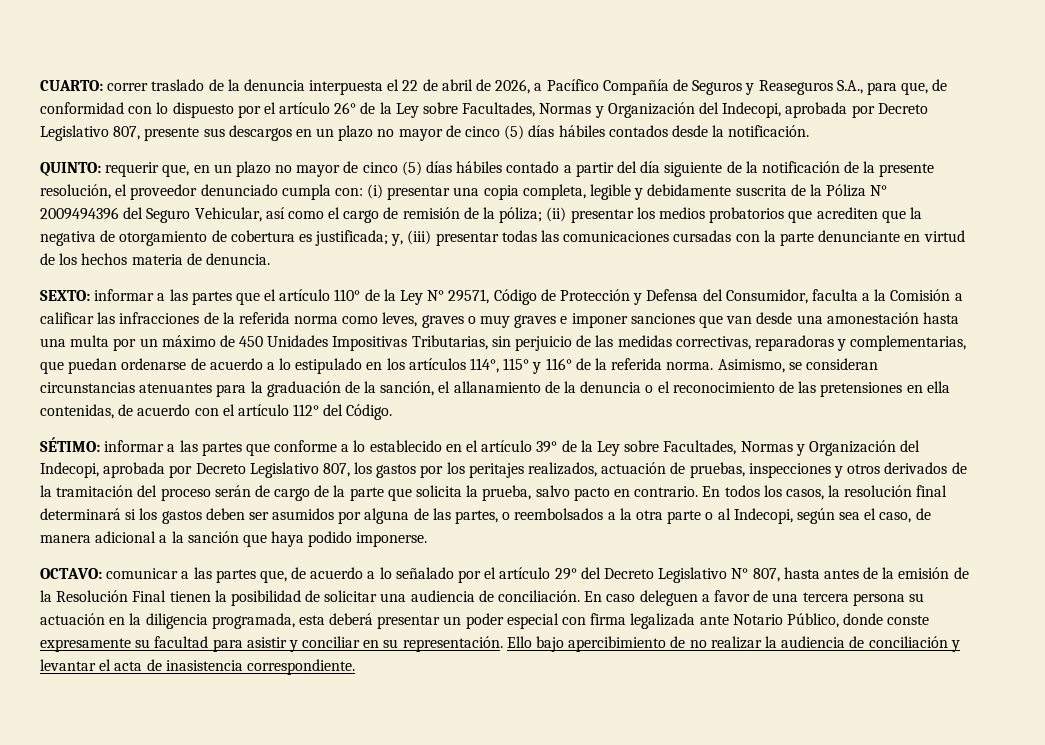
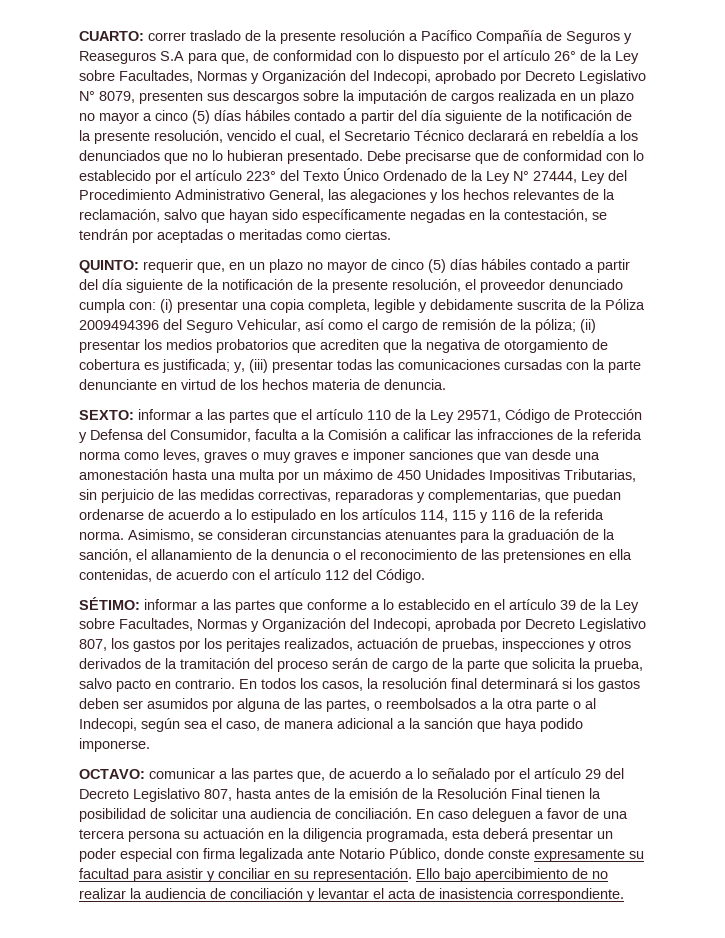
- CUARTO: correr traslado de la denuncia interpuesta el 22 de abril de 2026, a Pacífico Compañía de Seguros y Reaseguros S.A., para que, de conformidad con lo dispuesto por el artículo 26° de la Ley sobre Facultades, Normas y Organización del Indecopi, aprobada por Decreto Legislativo 807, presente sus descargos en un plazo no mayor de cinco (5) días hábiles contados desde la notificación.
+ CUARTO: correr traslado de la presente resolución a Pacífico Compañía de Seguros y Reaseguros S.A para que, de conformidad con lo dispuesto por el artículo 26° de la Ley sobre Facultades, Normas y Organización del Indecopi, aprobado por Decreto Legislativo N° 8079, presenten sus descargos sobre la imputación de cargos realizada en un plazo no mayor a cinco (5) días hábiles contado a partir del día siguiente de la notificación de la presente resolución, vencido el cual, el Secretario Técnico declarará en rebeldía a los denunciados que no lo hubieran presentado. Debe precisarse que de conformidad con lo establecido por el artículo 223° del Texto Único Ordenado de la Ley N° 27444, Ley del Procedimiento Administrativo General, las alegaciones y los hechos relevantes de la reclamación, salvo que hayan sido específicamente negadas en la contestación, se tendrán por aceptadas o meritadas como ciertas.
- (i) presentar una copia completa, legible y debidamente suscrita de la Póliza N° 2009494396 del Seguro Vehicular, así como el cargo de remisión de la póliza;
+ (i) presentar una copia completa, legible y debidamente suscrita de la Póliza 2009494396 del Seguro Vehicular, así como el cargo de remisión de la póliza;
- informar a las partes que el artículo 110° de la Ley N° 29571, Código de Protección y Defensa del Consumidor, faculta a la Comisión a calificar las infracciones de la referida norma como leves, graves o muy graves e imponer sanciones que van desde una amonestación hasta una multa por un máximo de 450 Unidades Impositivas Tributarias, sin perjuicio de las medidas correctivas, reparadoras y complementarias, que puedan ordenarse de acuerdo a lo estipulado en los artículos 114°, 115° y 116° de la referida norma.
+ informar a las partes que el artículo 110 de la Ley 29571, Código de Protección y Defensa del Consumidor, faculta a la Comisión a calificar las infracciones de la referida norma como leves, graves o muy graves e imponer sanciones que van desde una amonestación hasta una multa por un máximo de 450 Unidades Impositivas Tributarias, sin perjuicio de las medidas correctivas, reparadoras y complementarias, que puedan ordenarse de acuerdo a lo estipulado en los artículos 114, 115 y 116 de la referida norma.
- Asimismo, se consideran circunstancias atenuantes para la graduación de la sanción, el allanamiento de la denuncia o el reconocimiento de las pretensiones en ella contenidas, de acuerdo con el artículo 112° del Código.
+ Asimismo, se consideran circunstancias atenuantes para la graduación de la sanción, el allanamiento de la denuncia o el reconocimiento de las pretensiones en ella contenidas, de acuerdo con el artículo 112 del Código.
- SÉTIMO: informar a las partes que conforme a lo establecido en el artículo 39° de la Ley sobre Facultades, Normas y Organización del Indecopi, aprobada por Decreto Legislativo 807, los gastos por los peritajes realizados, actuación de pruebas, inspecciones y otros derivados de la tramitación del proceso serán de cargo de la parte que solicita la prueba, salvo pacto en contrario.
+ SÉTIMO: informar a las partes que conforme a lo establecido en el artículo 39 de la Ley sobre Facultades, Normas y Organización del Indecopi, aprobada por Decreto Legislativo 807, los gastos por los peritajes realizados, actuación de pruebas, inspecciones y otros derivados de la tramitación del proceso serán de cargo de la parte que solicita la prueba, salvo pacto en contrario.
- OCTAVO: comunicar a las partes que, de acuerdo a lo señalado por el artículo 29° del Decreto Legislativo N° 807, hasta antes de la emisión de la Resolución Final tienen la posibilidad de solicitar una audiencia de conciliación.
+ OCTAVO: comunicar a las partes que, de acuerdo a lo señalado por el artículo 29 del Decreto Legislativo 807, hasta antes de la emisión de la Resolución Final tienen la posibilidad de solicitar una audiencia de conciliación.

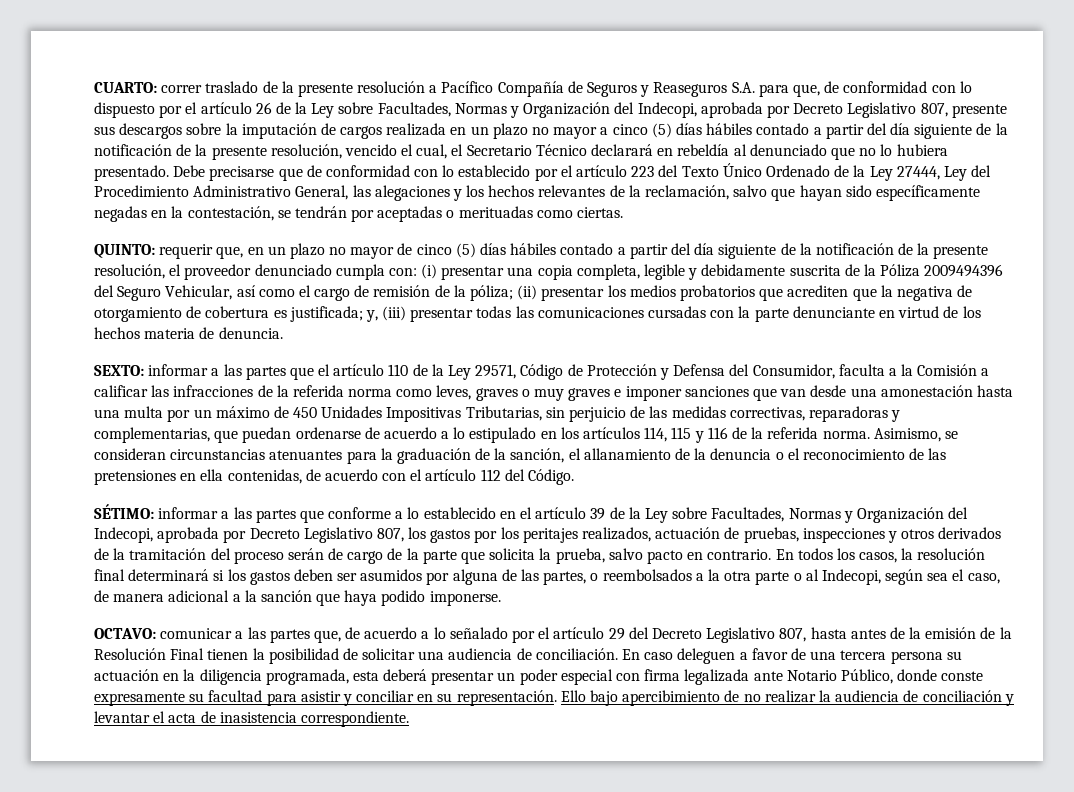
- correr traslado de la presente resolución a Pacífico Compañía de Seguros y Reaseguros S.A para que, de conformidad con lo dispuesto por el artículo 26° de la Ley sobre Facultades, Normas y Organización del Indecopi, aprobado por Decreto Legislativo N° 8079, presenten sus descargos sobre la imputación de cargos realizada en un plazo no mayor a cinco (5) días hábiles contado a partir del día siguiente de la notificación de la presente resolución, vencido el cual, el Secretario Técnico declarará en rebeldía a los denunciados que no lo hubieran presentado.
+ correr traslado de la presente resolución a Pacífico Compañía de Seguros y Reaseguros S.A. para que, de conformidad con lo dispuesto por el artículo 26 de la Ley sobre Facultades, Normas y Organización del Indecopi, aprobada por Decreto Legislativo 807, presente sus descargos sobre la imputación de cargos realizada en un plazo no mayor a cinco (5) días hábiles contado a partir del día siguiente de la notificación de la presente resolución, vencido el cual, el Secretario Técnico declarará en rebeldía al denunciado que no lo hubiera presentado.
- Debe precisarse que de conformidad con lo establecido por el artículo 223° del Texto Único Ordenado de la Ley N° 27444, Ley del Procedimiento Administrativo General, las alegaciones y los hechos relevantes de la reclamación, salvo que hayan sido específicamente negadas en la contestación, se tendrán por aceptadas o meritadas como ciertas.
+ Debe precisarse que de conformidad con lo establecido por el artículo 223 del Texto Único Ordenado de la Ley 27444, Ley del Procedimiento Administrativo General, las alegaciones y los hechos relevantes de la reclamación, salvo que hayan sido específicamente negadas en la contestación, se tendrán por aceptadas o merituadas como ciertas.

